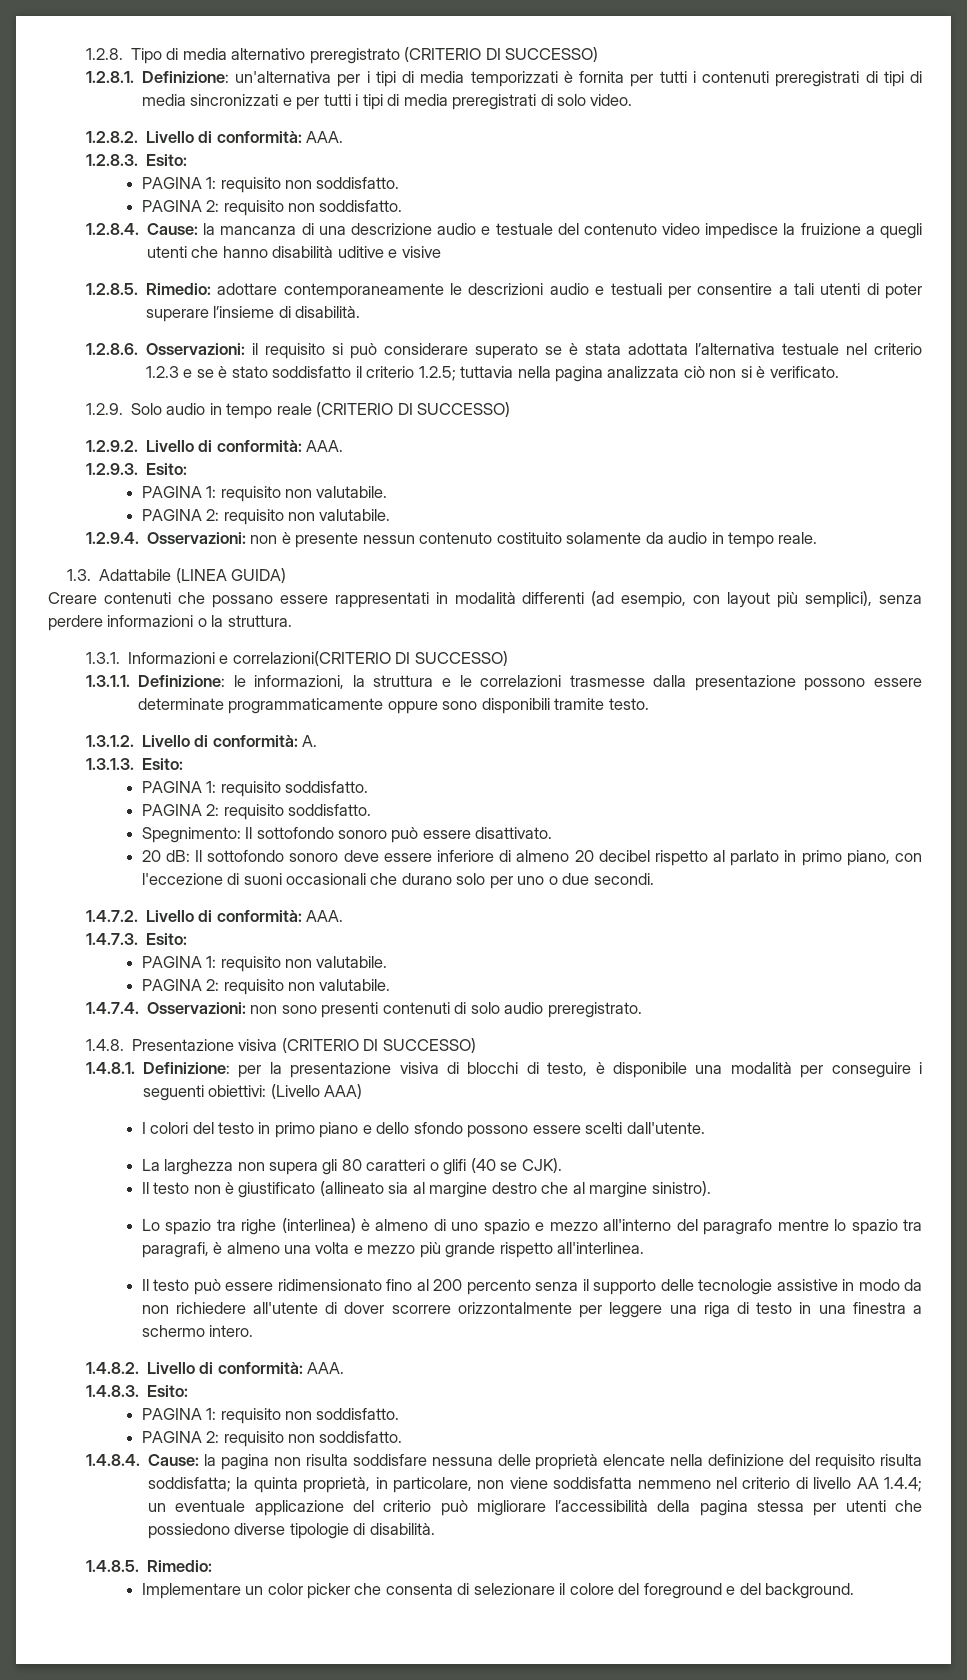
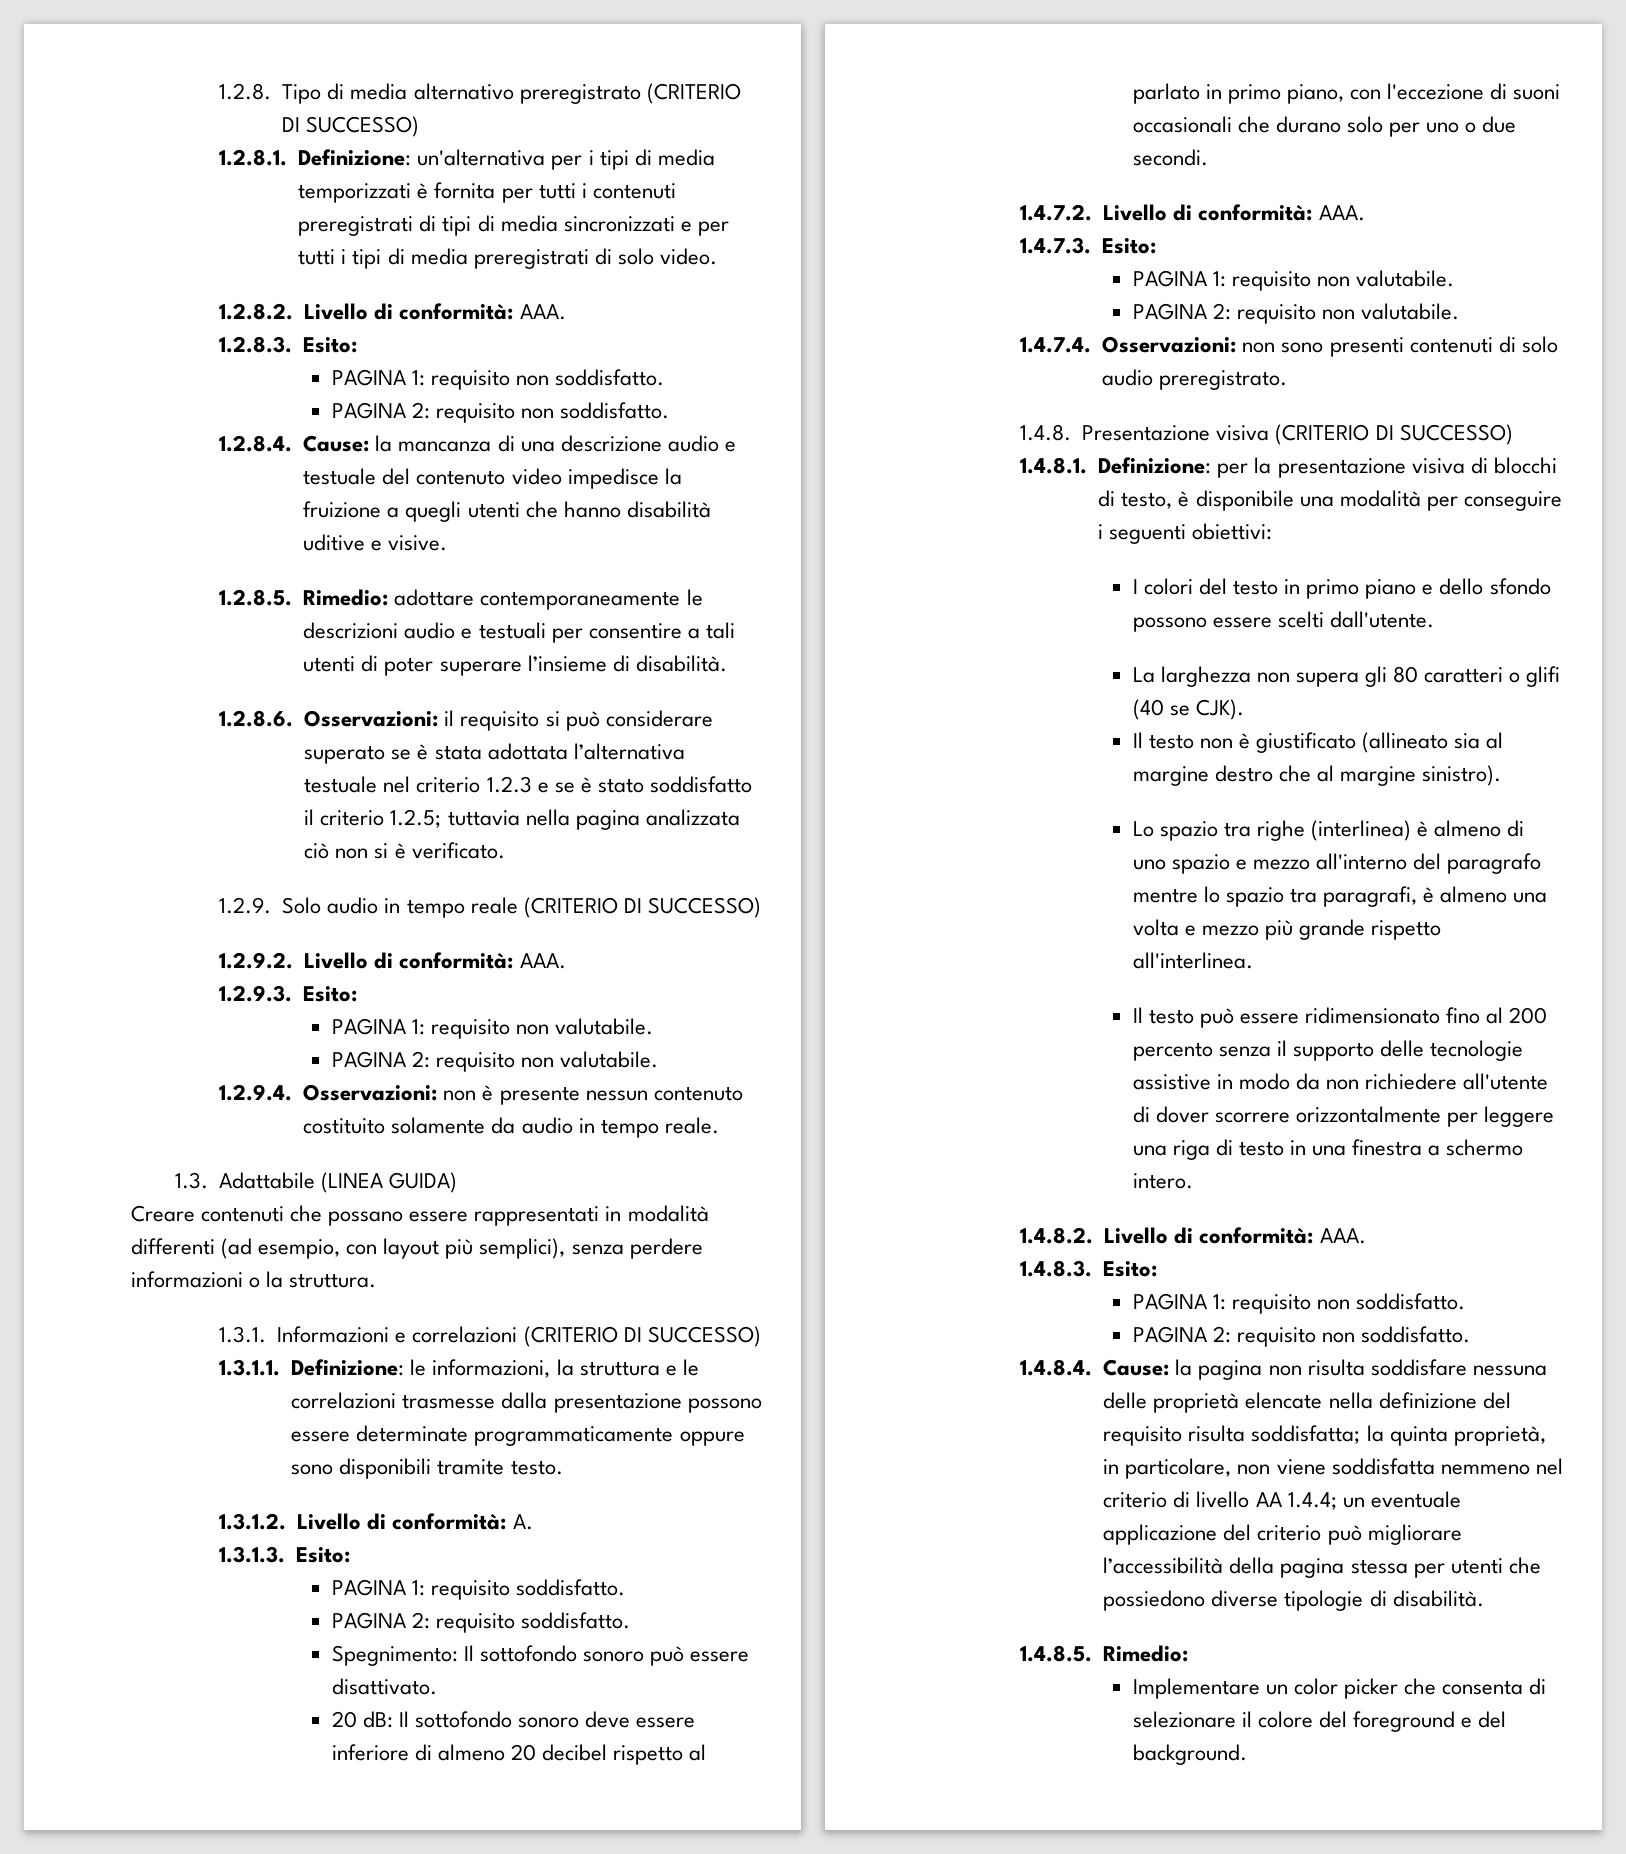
- 1.2.8.4. Cause: la mancanza di una descrizione audio e testuale del contenuto video impedisce la fruizione a quegli utenti che hanno disabilità uditive e visive
+ 1.2.8.4. Cause: la mancanza di una descrizione audio e testuale del contenuto video impedisce la fruizione a quegli utenti che hanno disabilità uditive e visive.
- 1.3.1. Informazioni e correlazioni(CRITERIO DI SUCCESSO)
+ 1.3.1. Informazioni e correlazioni (CRITERIO DI SUCCESSO)
- 1.4.8.1. Definizione: per la presentazione visiva di blocchi di testo, è disponibile una modalità per conseguire i seguenti obiettivi: (Livello AAA)
+ 1.4.8.1. Definizione: per la presentazione visiva di blocchi di testo, è disponibile una modalità per conseguire i seguenti obiettivi:

